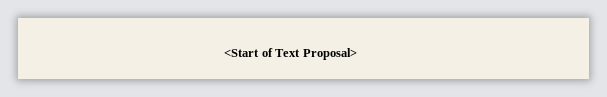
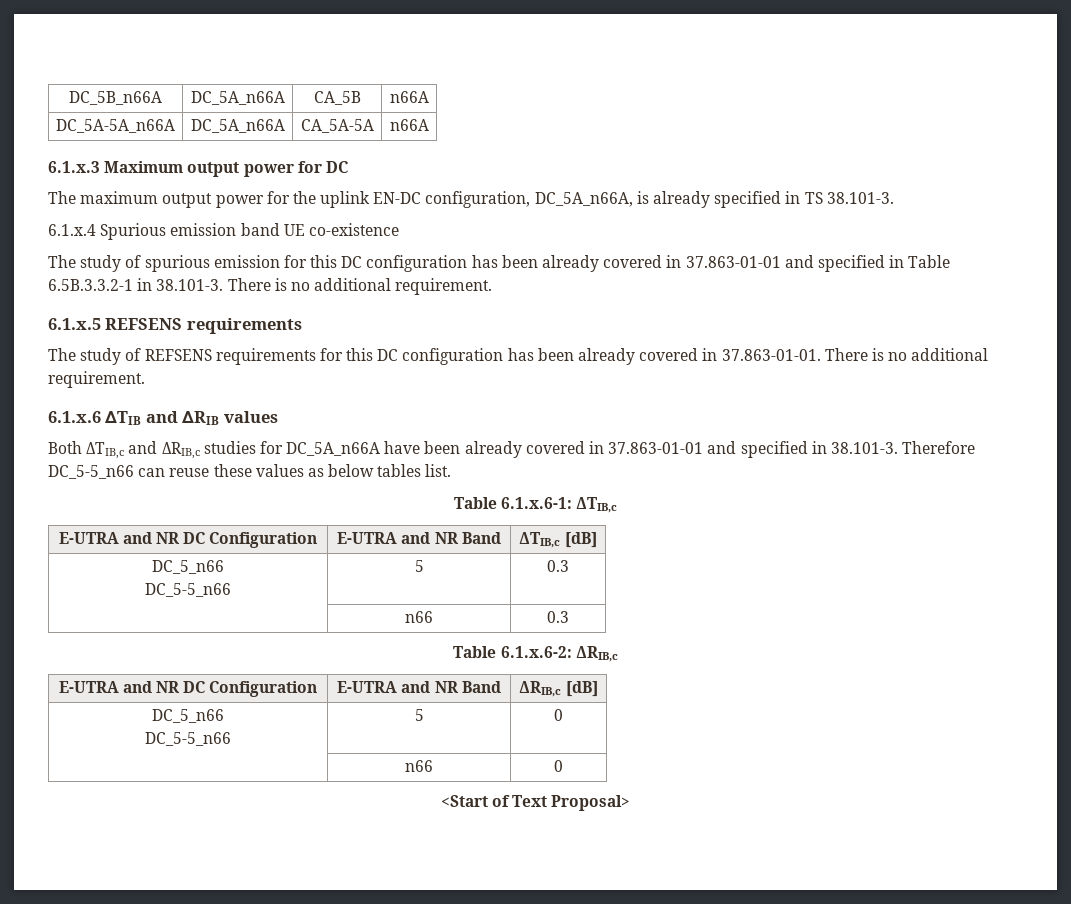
+ DC_5B_n66A | DC_5A_n66A | CA_5B | n66A
+ DC_5A-5A_n66A | DC_5A_n66A | CA_5A-5A | n66A
+ 6.1.x.3 Maximum output power for DC
+ The maximum output power for the uplink EN-DC configuration, DC_5A_n66A, is already specified in TS 38.101-3.
+ 6.1.x.4 Spurious emission band UE co-existence
+ The study of spurious emission for this DC configuration has been already covered in 37.863-01-01 and specified in Table 6.5B.3.3.2-1 in 38.101-3. There is no additional requirement.
+ 6.1.x.5 REFSENS requirements
+ The study of REFSENS requirements for this DC configuration has been already covered in 37.863-01-01. There is no additional requirement.
+ 6.1.x.6 ∆TIB and ∆RIB values
+ Both ΔTIB,c and ΔRIB,c studies for DC_5A_n66A have been already covered in 37.863-01-01 and specified in 38.101-3. Therefore DC_5-5_n66 can reuse these values as below tables list.
+ Table 6.1.x.6-1: ΔTIB,c
+ E-UTRA and NR DC Configuration | E-UTRA and NR Band | ΔTIB,c [dB]
+ DC_5_n66
+ DC_5-5_n66 | 5 | 0.3
+ | n66 | 0.3
+ Table 6.1.x.6-2: ΔRIB,c
+ E-UTRA and NR DC Configuration | E-UTRA and NR Band | ΔRIB,c [dB]
+ DC_5_n66
+ DC_5-5_n66 | 5 | 0
+ | n66 | 0

